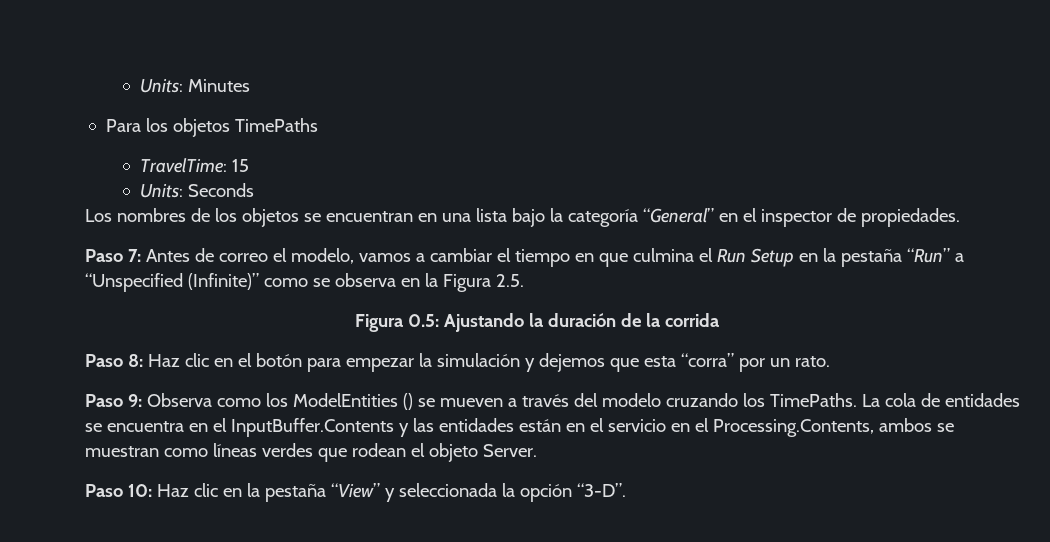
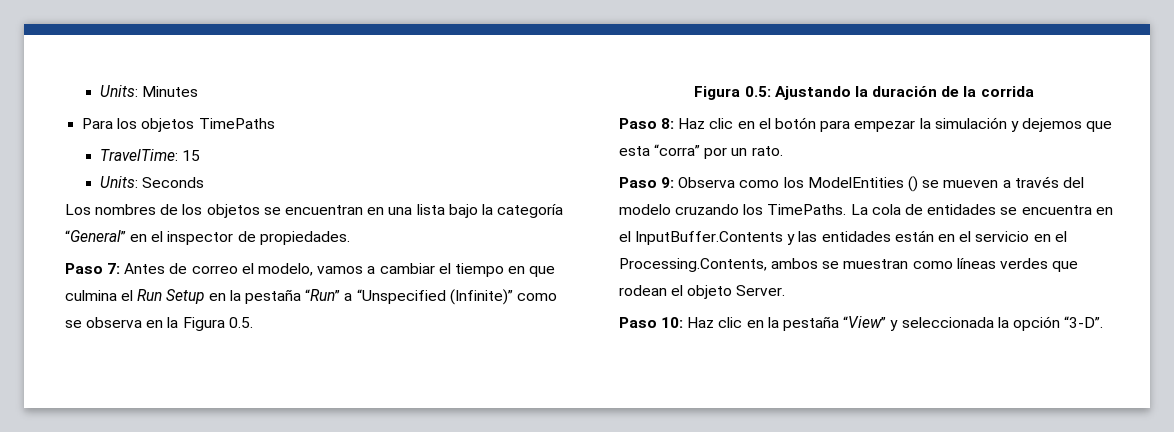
- Paso 7: Antes de correo el modelo, vamos a cambiar el tiempo en que culmina el Run Setup en la pestaña “Run” a “Unspecified (Infinite)” como se observa en la Figura 2.5.
+ Paso 7: Antes de correo el modelo, vamos a cambiar el tiempo en que culmina el Run Setup en la pestaña “Run” a “Unspecified (Infinite)” como se observa en la Figura 0.5.

